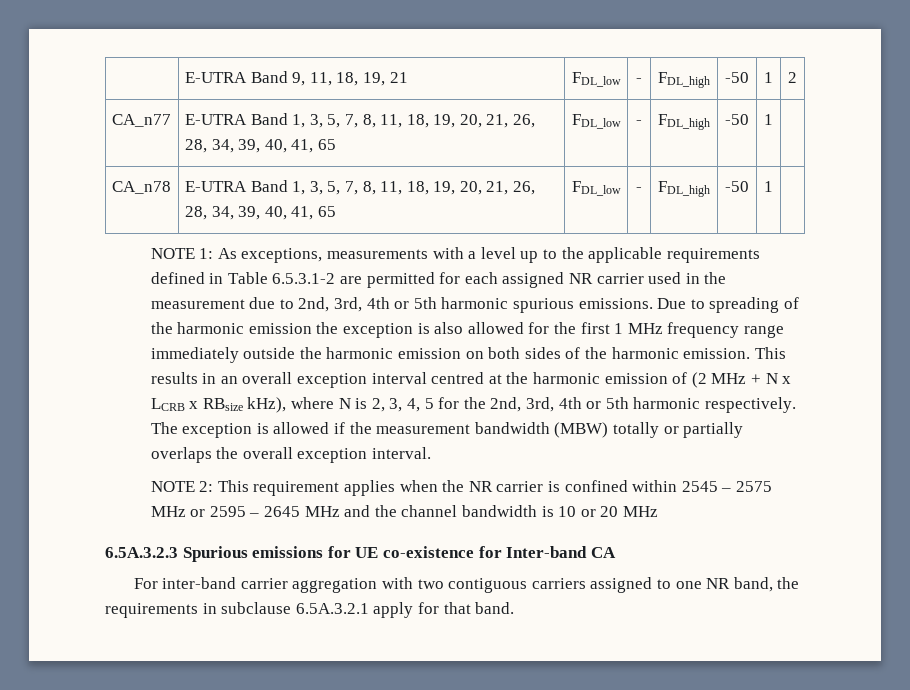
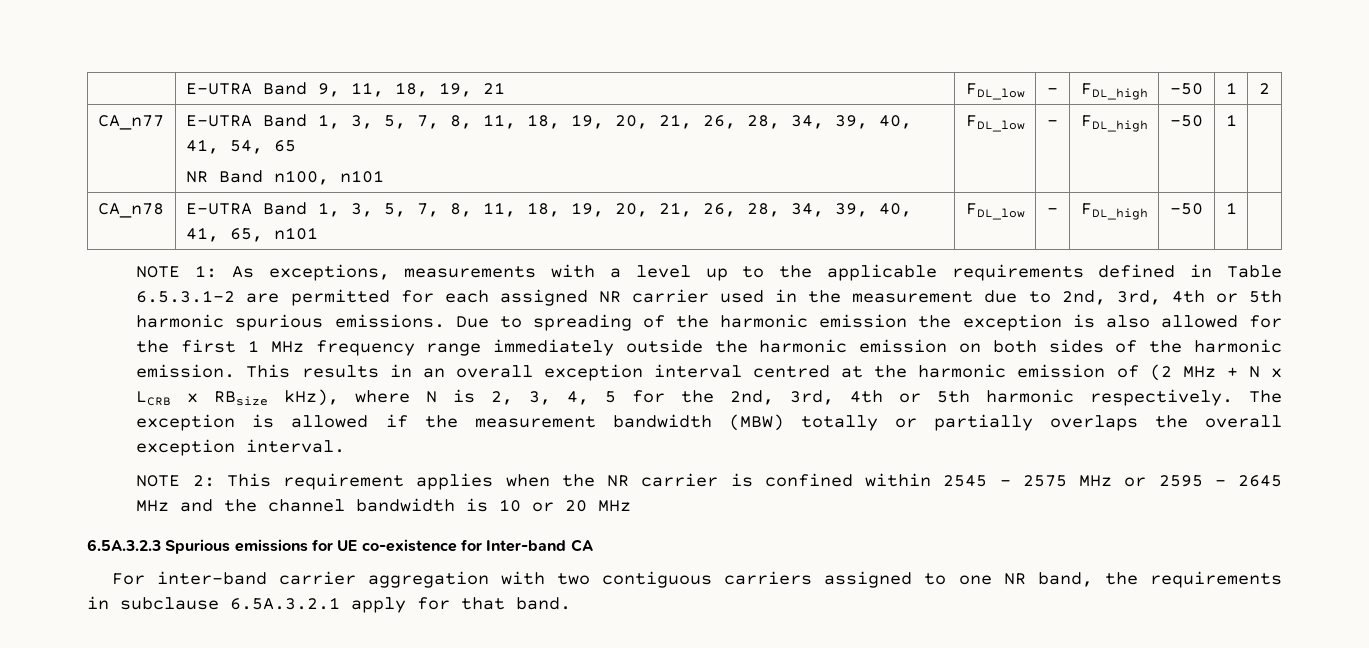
- CA_n77 | E-UTRA Band 1, 3, 5, 7, 8, 11, 18, 19, 20, 21, 26, 28, 34, 39, 40, 41, 65 | FDL_low | - | FDL_high | -50 | 1 |
+ CA_n77 | E-UTRA Band 1, 3, 5, 7, 8, 11, 18, 19, 20, 21, 26, 28, 34, 39, 40, 41, 54, 65
+ NR Band n100, n101 | FDL_low | - | FDL_high | -50 | 1 |
- CA_n78 | E-UTRA Band 1, 3, 5, 7, 8, 11, 18, 19, 20, 21, 26, 28, 34, 39, 40, 41, 65 | FDL_low | - | FDL_high | -50 | 1 |
+ CA_n78 | E-UTRA Band 1, 3, 5, 7, 8, 11, 18, 19, 20, 21, 26, 28, 34, 39, 40, 41, 65, n101 | FDL_low | - | FDL_high | -50 | 1 |

